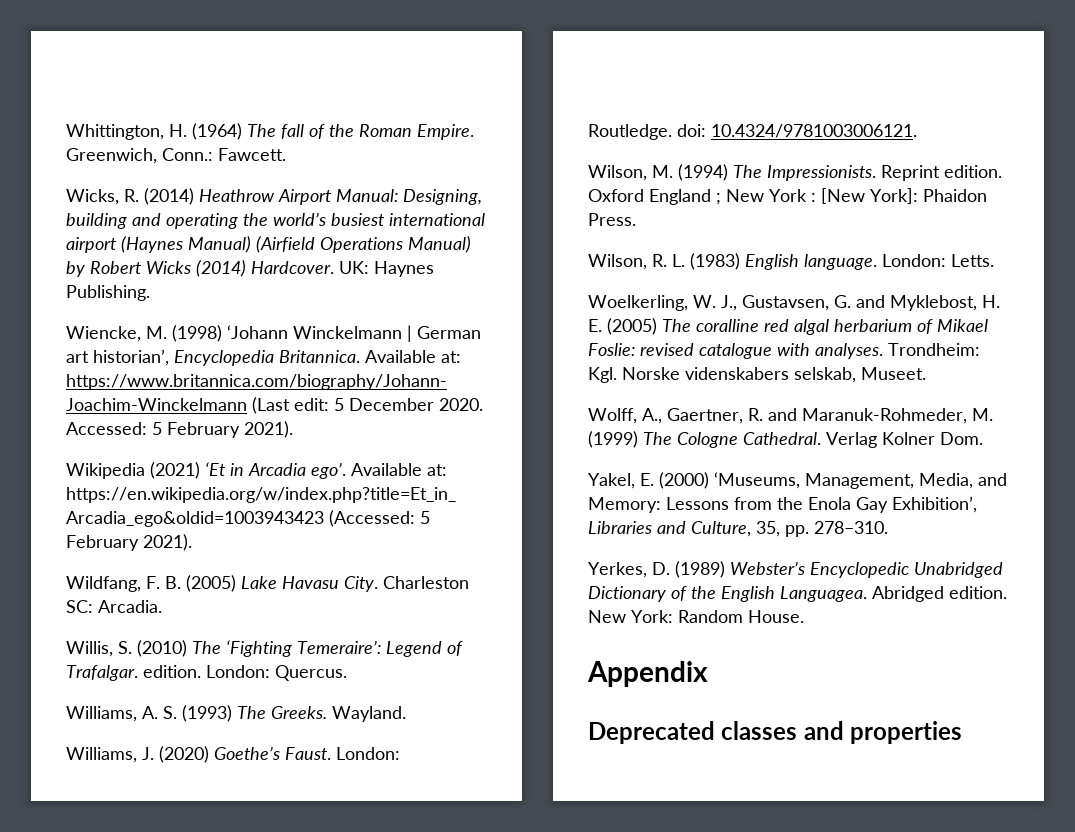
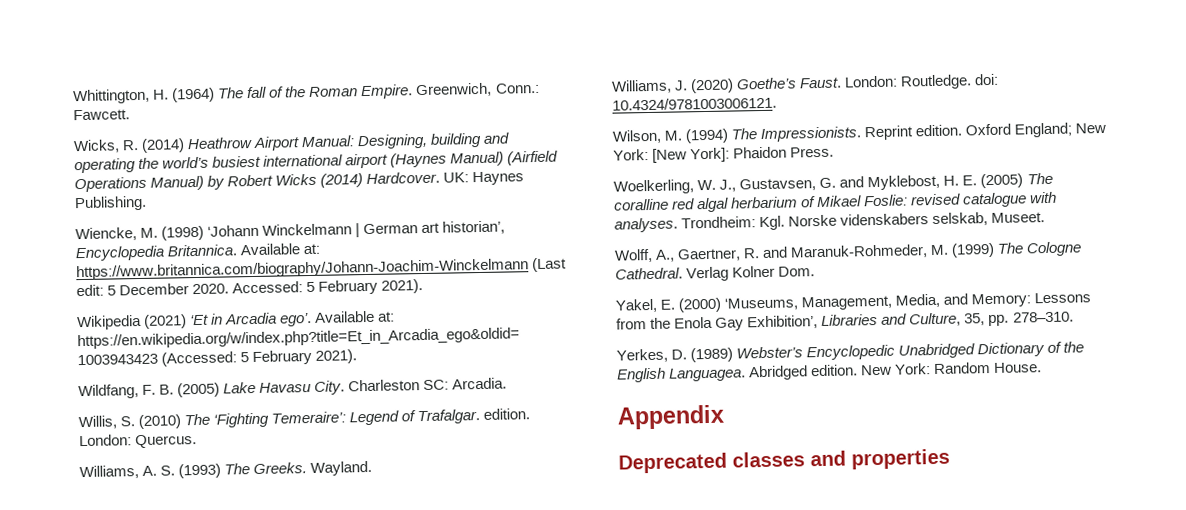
- Oxford England ; New York : [New York]: Phaidon Press.
+ Oxford England; New York: [New York]: Phaidon Press.
- Wilson, R. L. (1983) English language. London: Letts.

